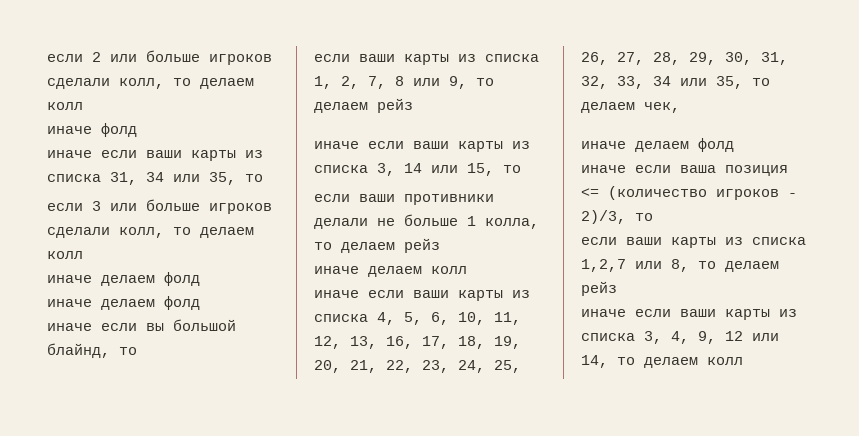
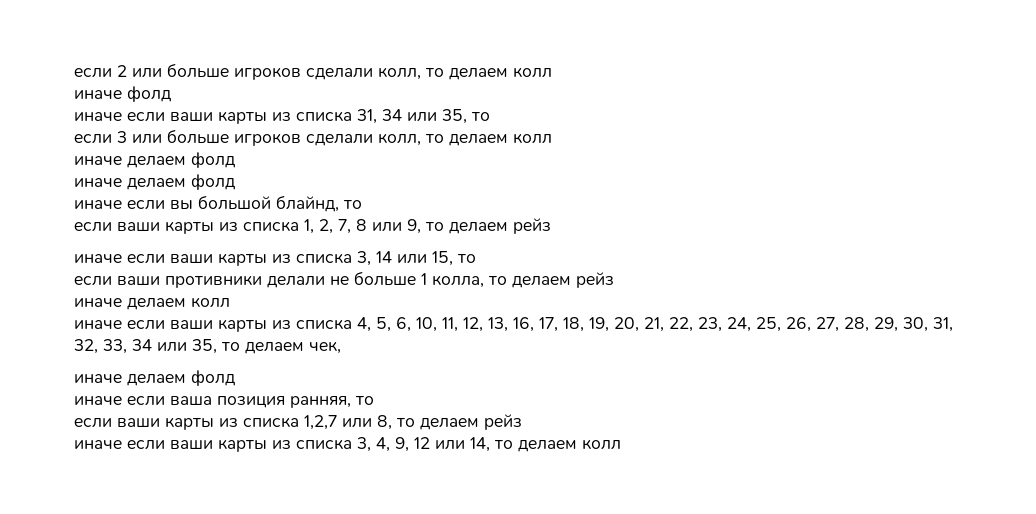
- иначе если ваша позиция <= (количество игроков - 2)/3, то
+ иначе если ваша позиция ранняя, то

